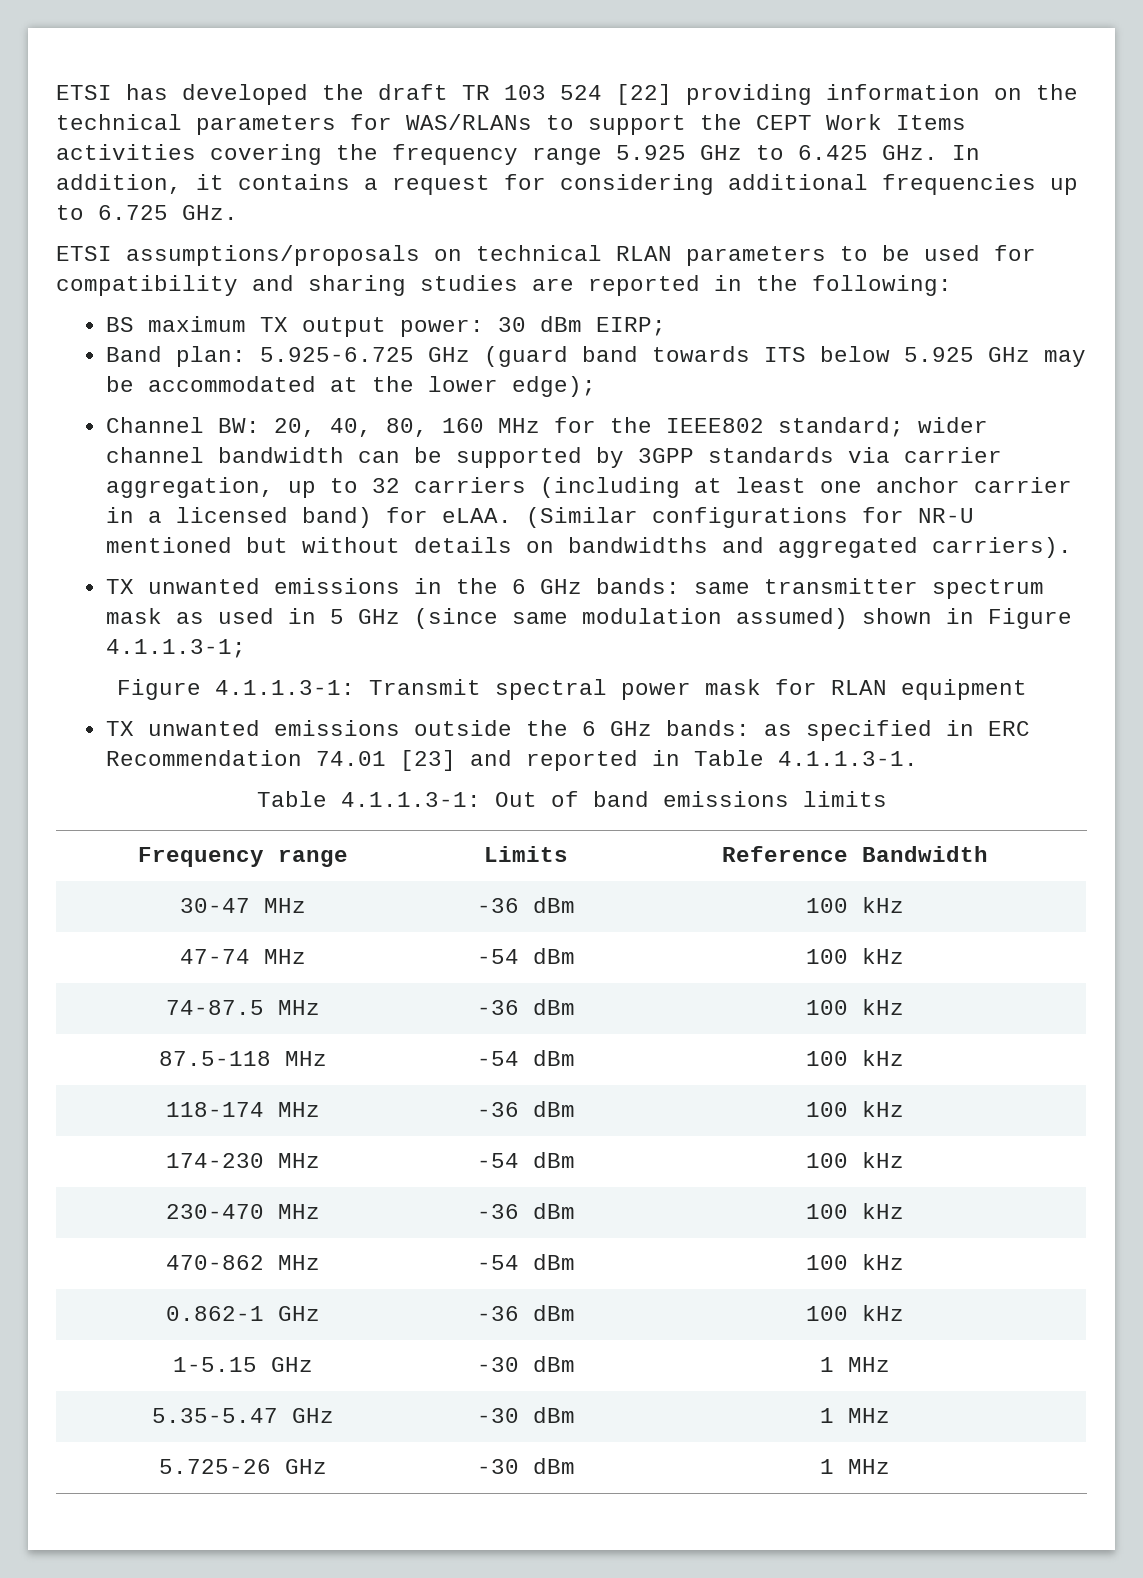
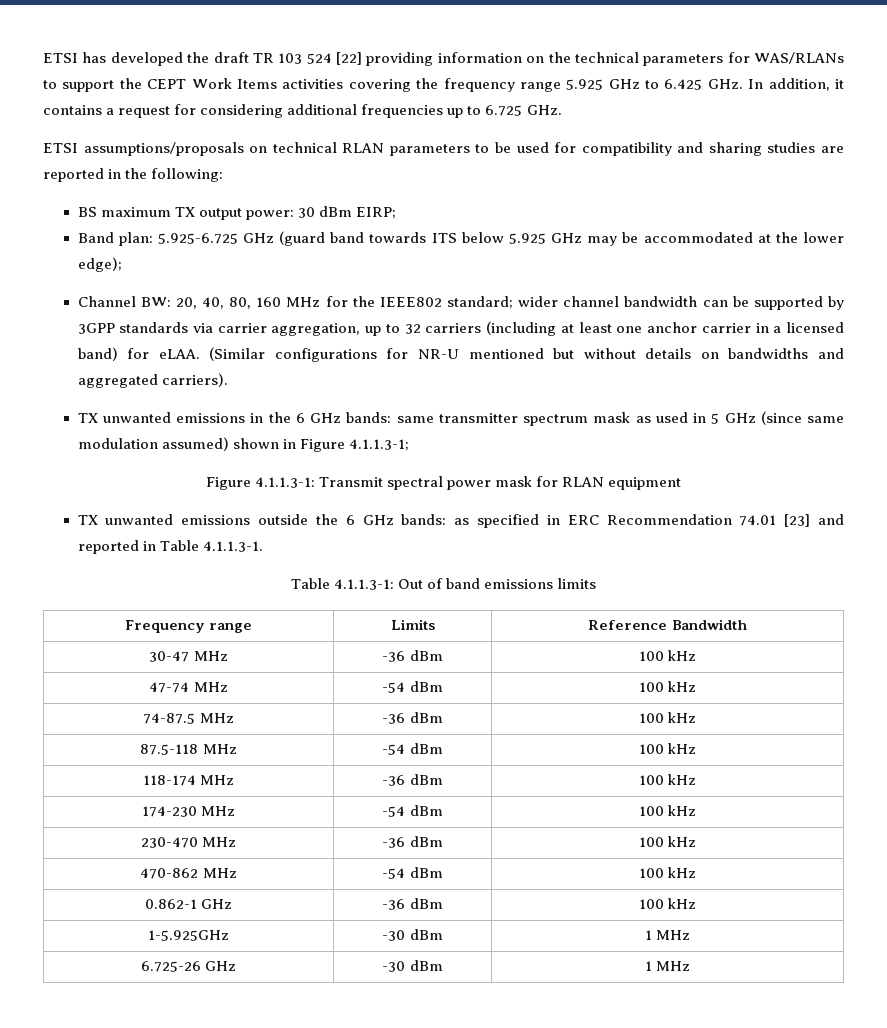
- 1-5.15 GHz | -30 dBm | 1 MHz
- 5.35-5.47 GHz | -30 dBm | 1 MHz
- 5.725-26 GHz | -30 dBm | 1 MHz
+ 1-5.925GHz | -30 dBm | 1 MHz
+ 6.725-26 GHz | -30 dBm | 1 MHz

